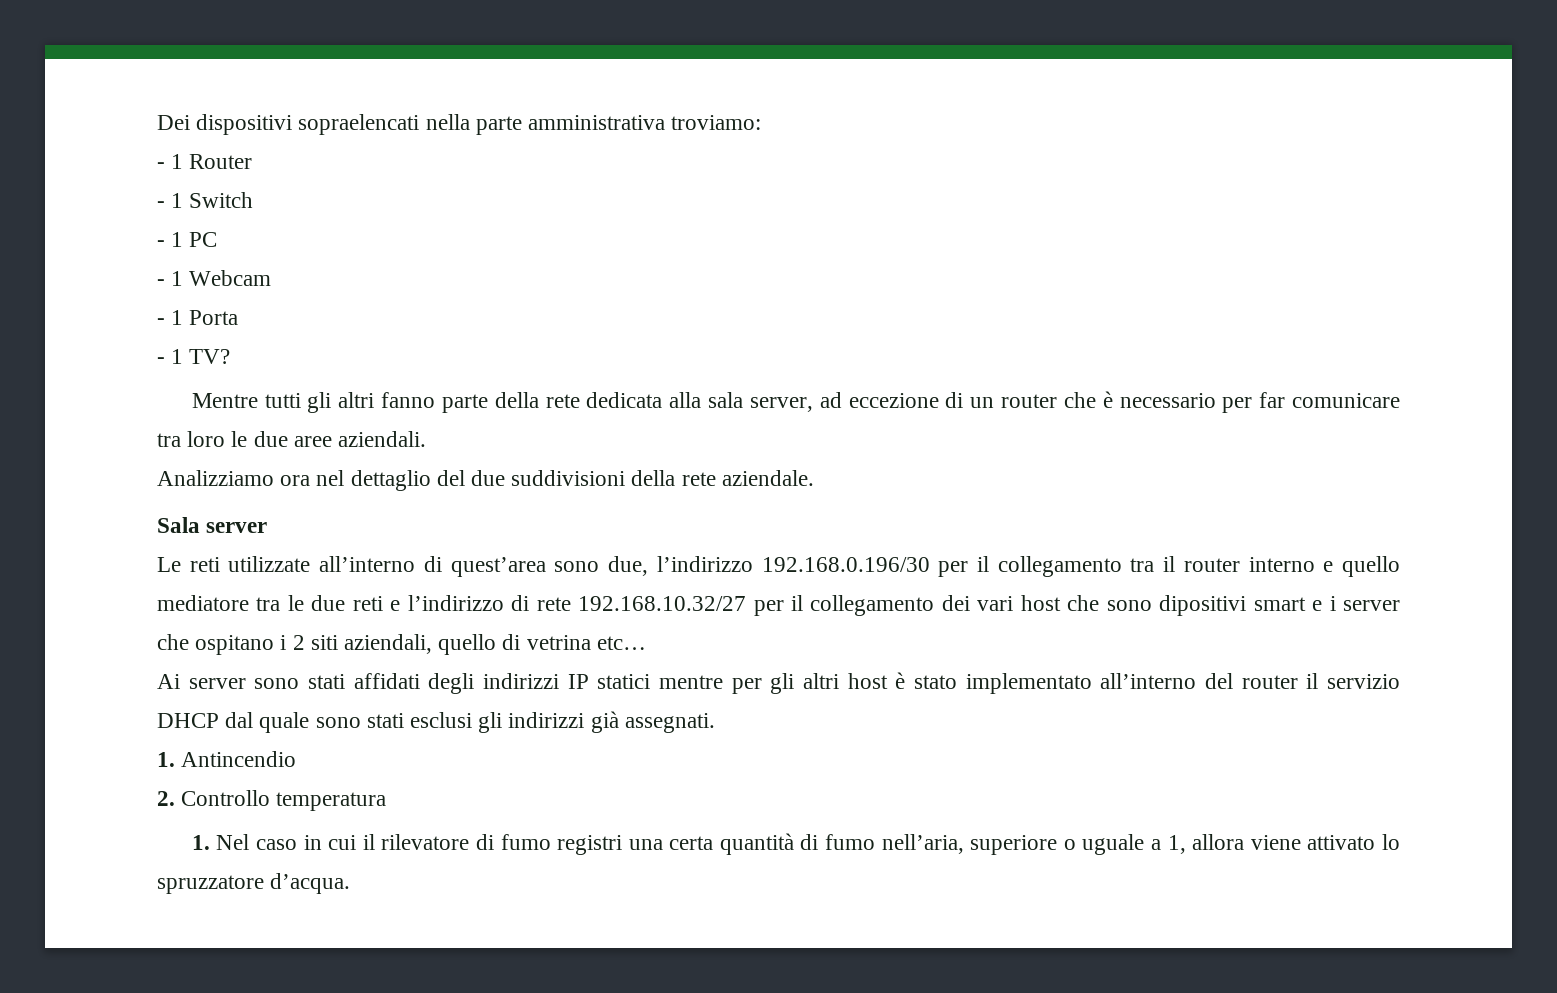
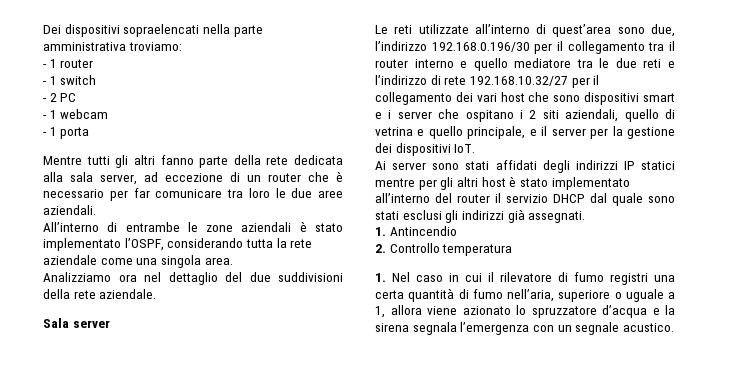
- - 1 Router
- - 1 Switch
- - 1 PC
+ - 1 router
+ - 1 switch
+ - 2 PC
- - 1 Webcam
- - 1 Porta
- - 1 TV?
+ - 1 webcam
+ - 1 porta
+ All’interno di entrambe le zone aziendali è stato implementato l’OSPF, considerando tutta la rete aziendale come una singola area.
- Le reti utilizzate all’interno di quest’area sono due, l’indirizzo 192.168.0.196/30 per il collegamento tra il router interno e quello mediatore tra le due reti e l’indirizzo di rete 192.168.10.32/27 per il collegamento dei vari host che sono dipositivi smart e i server che ospitano i 2 siti aziendali, quello di vetrina etc…
+ Le reti utilizzate all’interno di quest’area sono due, l’indirizzo 192.168.0.196/30 per il collegamento tra il router interno e quello mediatore tra le due reti e l’indirizzo di rete 192.168.10.32/27 per il collegamento dei vari host che sono dispositivi smart e i server che ospitano i 2 siti aziendali, quello di vetrina e quello principale, e il server per la gestione dei dispositivi IoT.
- 1. Nel caso in cui il rilevatore di fumo registri una certa quantità di fumo nell’aria, superiore o uguale a 1, allora viene attivato lo spruzzatore d’acqua.
+ 1. Nel caso in cui il rilevatore di fumo registri una certa quantità di fumo nell’aria, superiore o uguale a 1, allora viene azionato lo spruzzatore d’acqua e la sirena segnala l’emergenza con un segnale acustico.

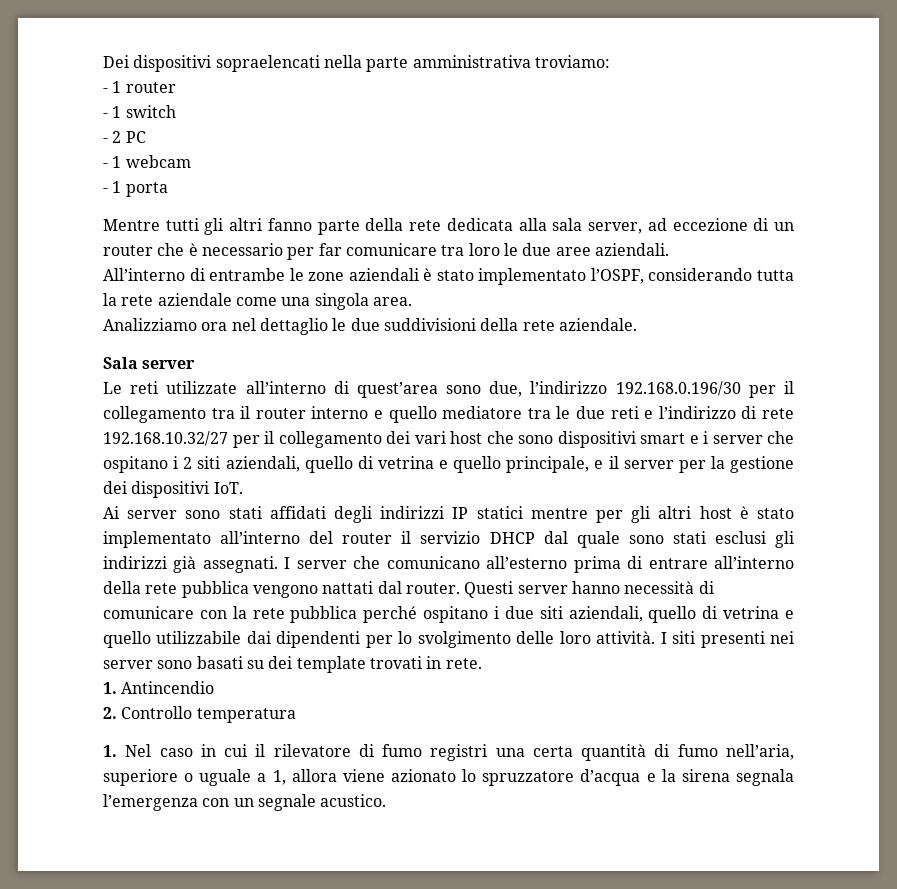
- Analizziamo ora nel dettaglio del due suddivisioni della rete aziendale.
+ Analizziamo ora nel dettaglio le due suddivisioni della rete aziendale.
+ I server che comunicano all’esterno prima di entrare all’interno della rete pubblica vengono nattati dal router. Questi server hanno necessità di comunicare con la rete pubblica perché ospitano i due siti aziendali, quello di vetrina e quello utilizzabile dai dipendenti per lo svolgimento delle loro attività. I siti presenti nei server sono basati su dei template trovati in rete.

